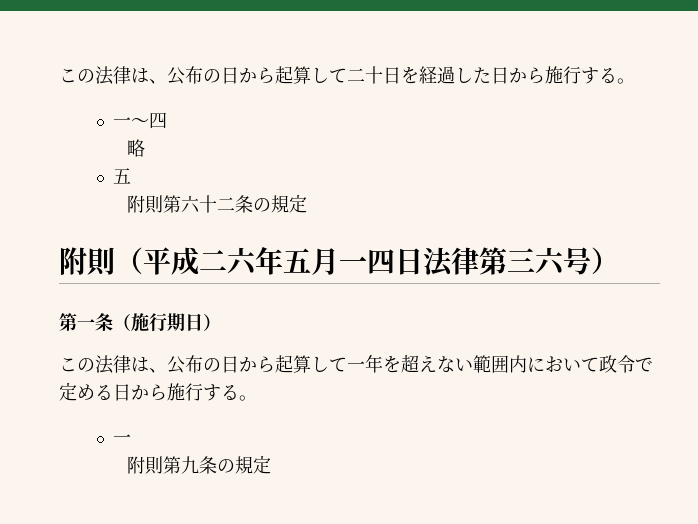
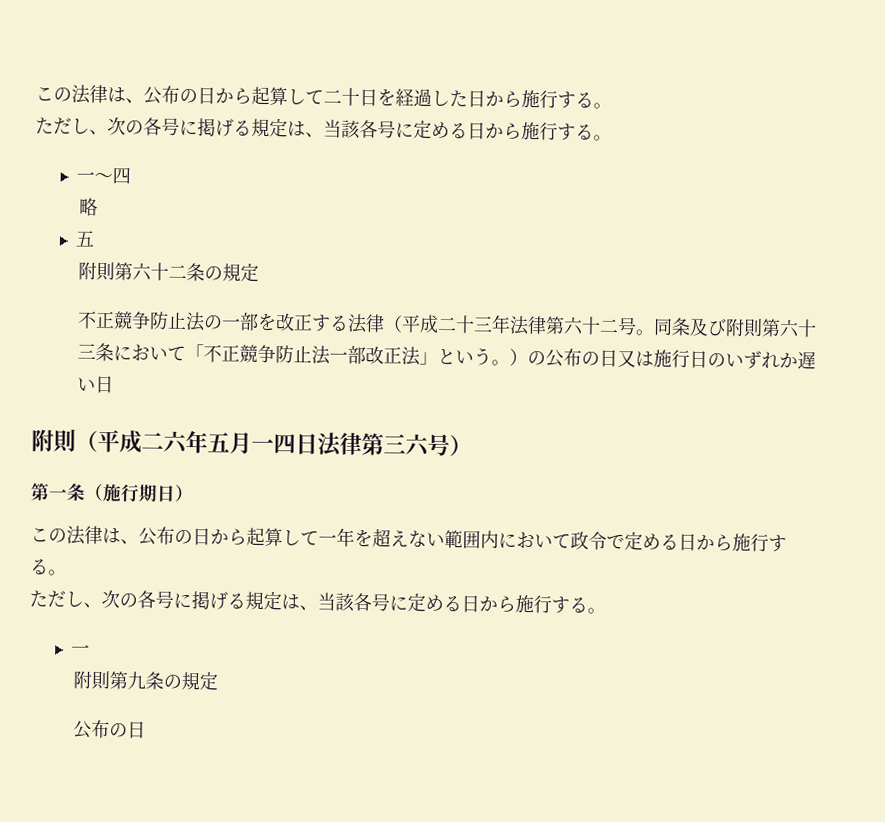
  この法律は、公布の日から起算して二十日を経過した日から施行する。
+ ただし、次の各号に掲げる規定は、当該各号に定める日から施行する。
+ 不正競争防止法の一部を改正する法律（平成二十三年法律第六十二号。同条及び附則第六十三条において「不正競争防止法一部改正法」という。）の公布の日又は施行日のいずれか遅い日
  この法律は、公布の日から起算して一年を超えない範囲内において政令で定める日から施行する。
+ ただし、次の各号に掲げる規定は、当該各号に定める日から施行する。
  附則第九条の規定
+ 公布の日

